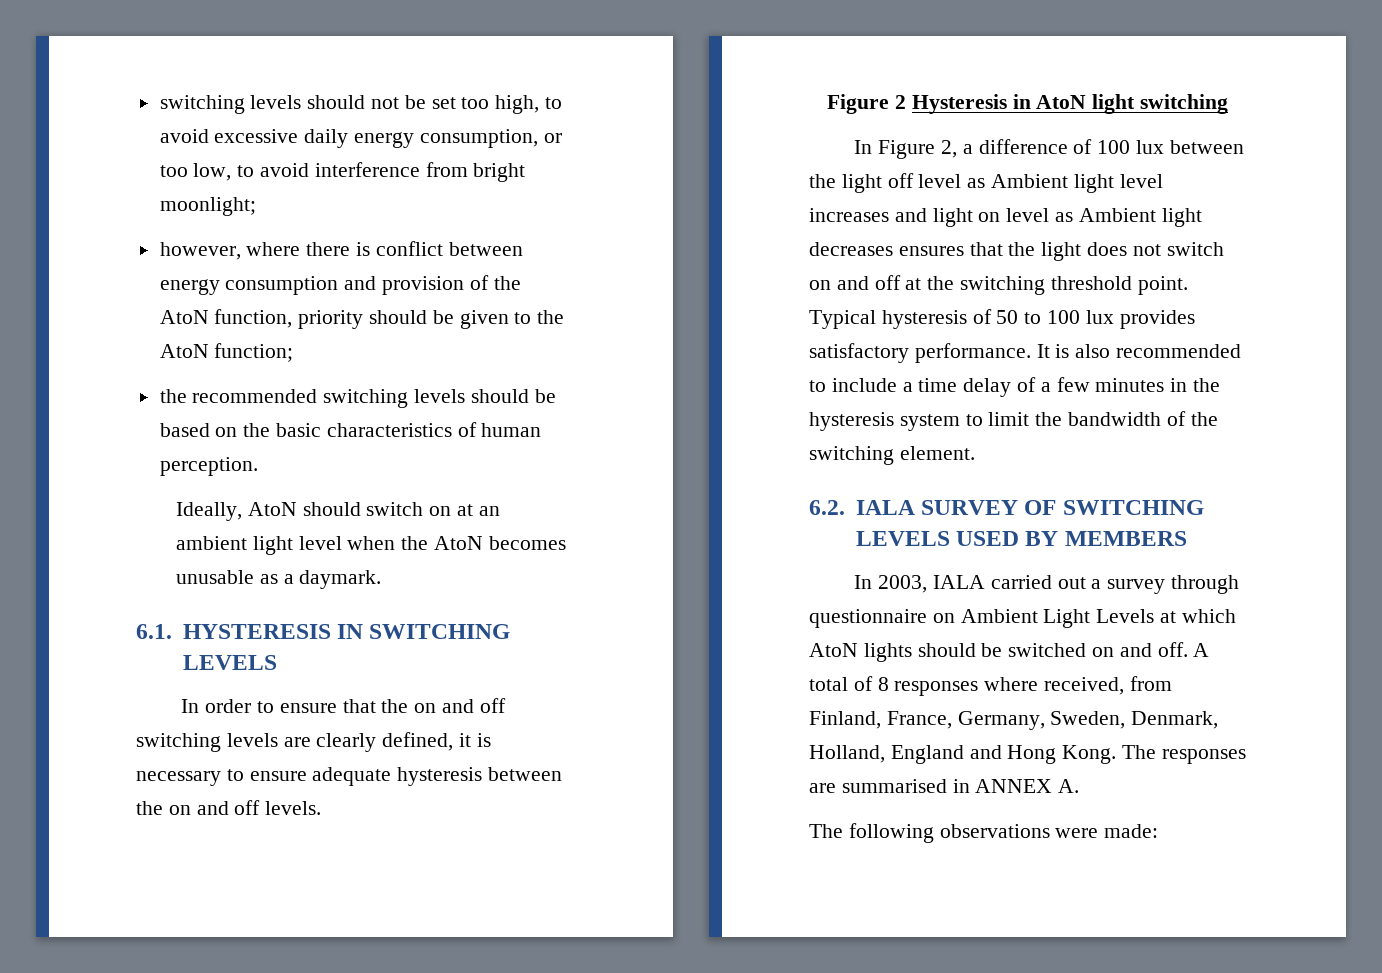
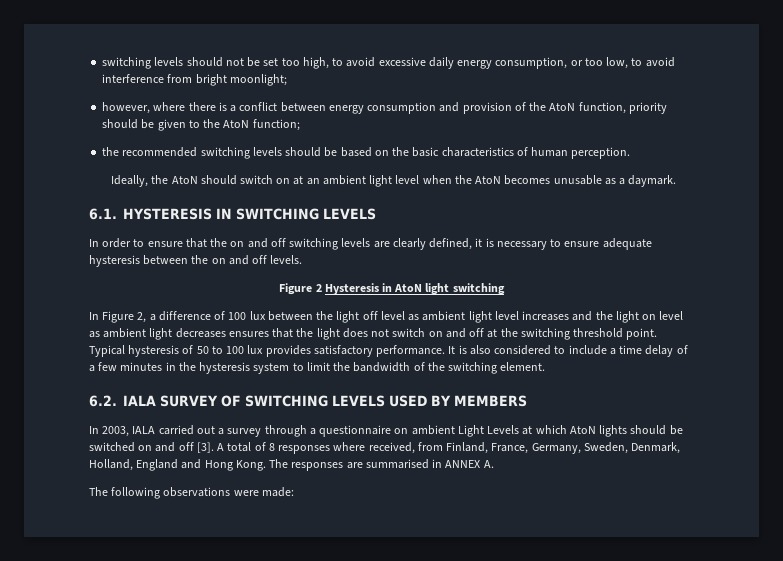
- however, where there is conflict between energy consumption and provision of the AtoN function, priority should be given to the AtoN function;
+ however, where there is a conflict between energy consumption and provision of the AtoN function, priority should be given to the AtoN function;
- Ideally, AtoN should switch on at an ambient light level when the AtoN becomes unusable as a daymark.
+ Ideally, the AtoN should switch on at an ambient light level when the AtoN becomes unusable as a daymark.
- In Figure 2, a difference of 100 lux between the light off level as Ambient light level increases and light on level as Ambient light decreases ensures that the light does not switch on and off at the switching threshold point.
+ In Figure 2, a difference of 100 lux between the light off level as ambient light level increases and the light on level as ambient light decreases ensures that the light does not switch on and off at the switching threshold point.
- It is also recommended to include a time delay of a few minutes in the hysteresis system to limit the bandwidth of the switching element.
+ It is also considered to include a time delay of a few minutes in the hysteresis system to limit the bandwidth of the switching element.
- In 2003, IALA carried out a survey through questionnaire on Ambient Light Levels at which AtoN lights should be switched on and off.
+ In 2003, IALA carried out a survey through a questionnaire on ambient Light Levels at which AtoN lights should be switched on and off [3].

